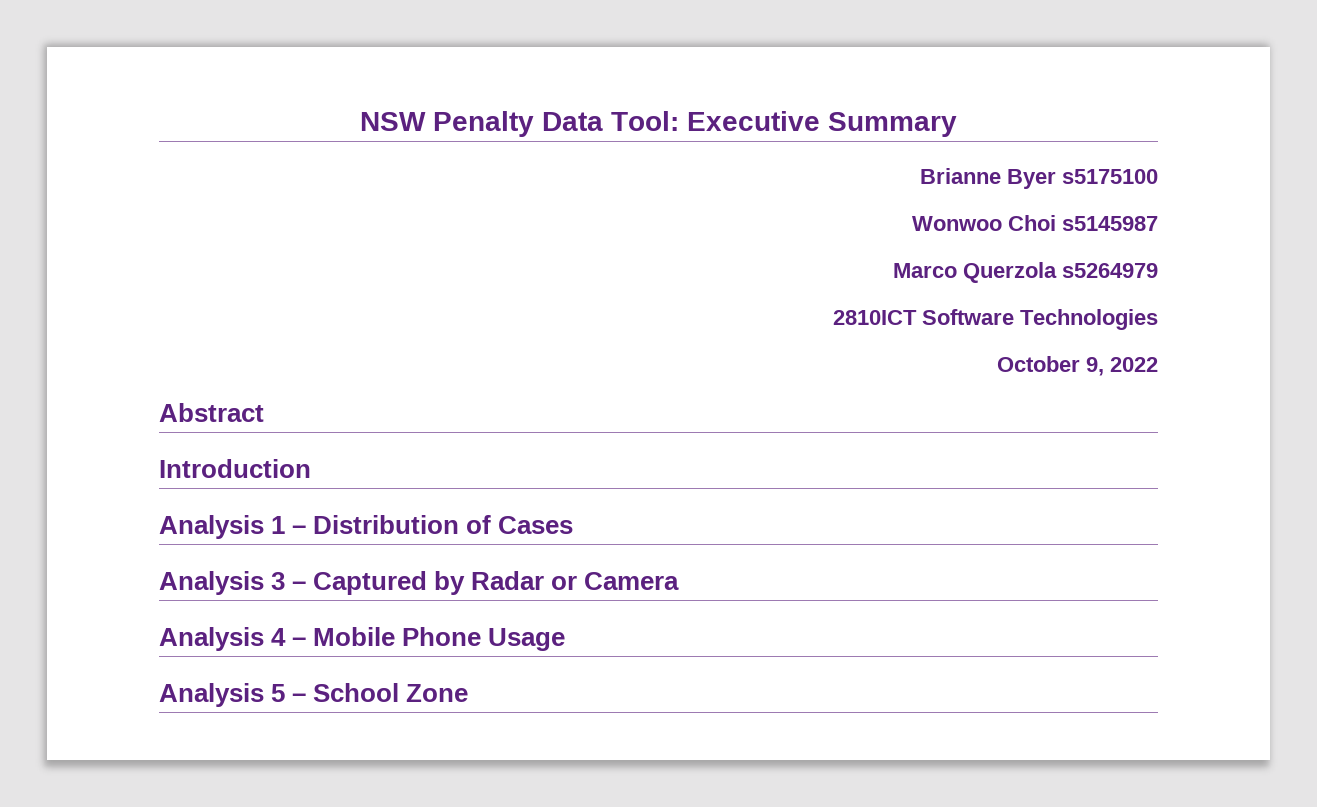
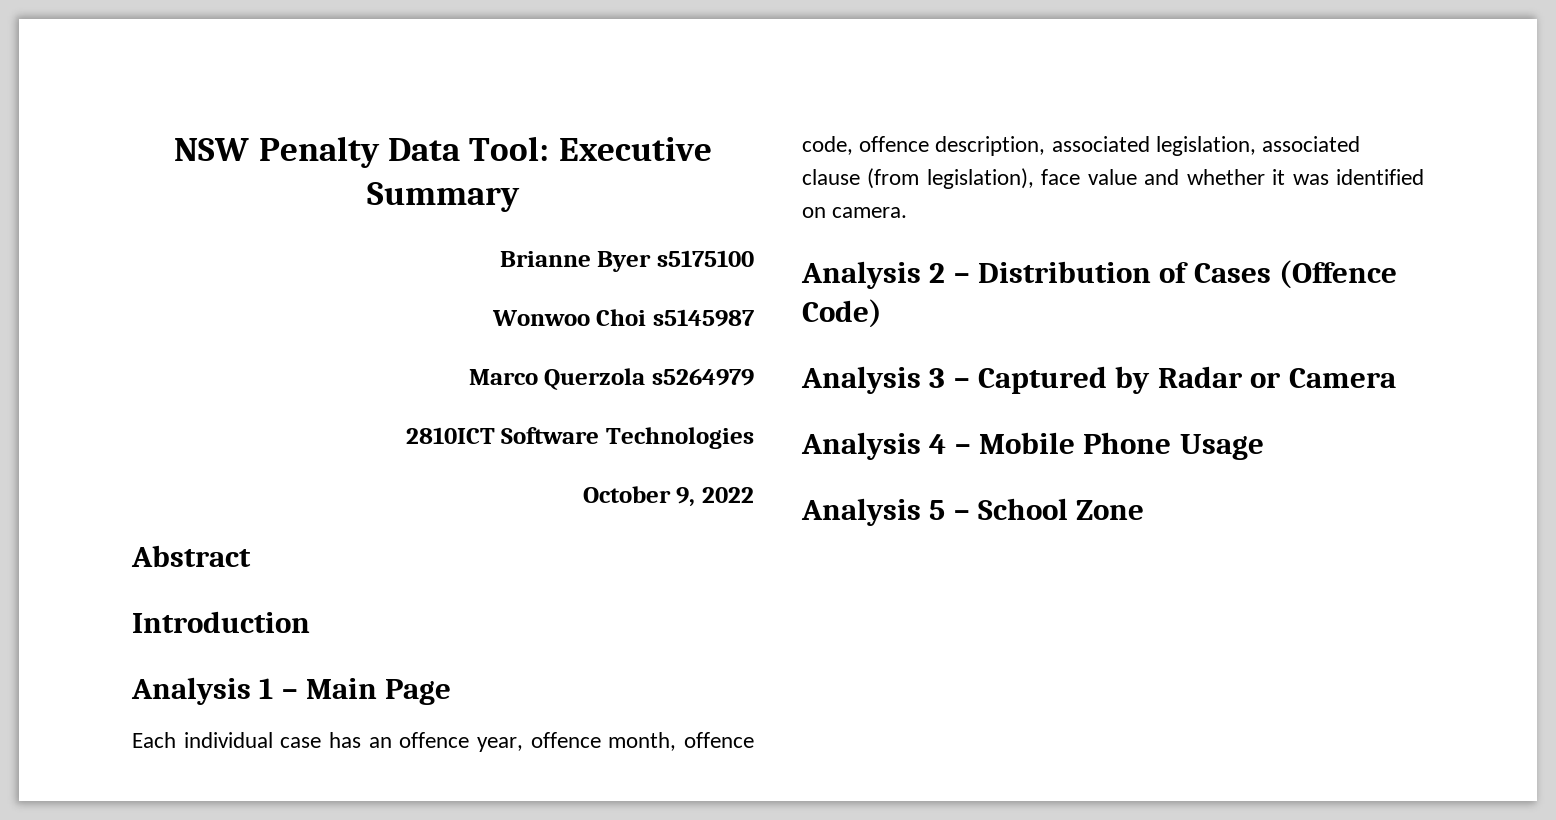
- Analysis 1 – Distribution of Cases
+ Analysis 1 – Main Page
+ Each individual case has an offence year, offence month, offence code, offence description, associated legislation, associated clause (from legislation), face value and whether it was identified on camera.
+ Analysis 2 – Distribution of Cases (Offence Code)

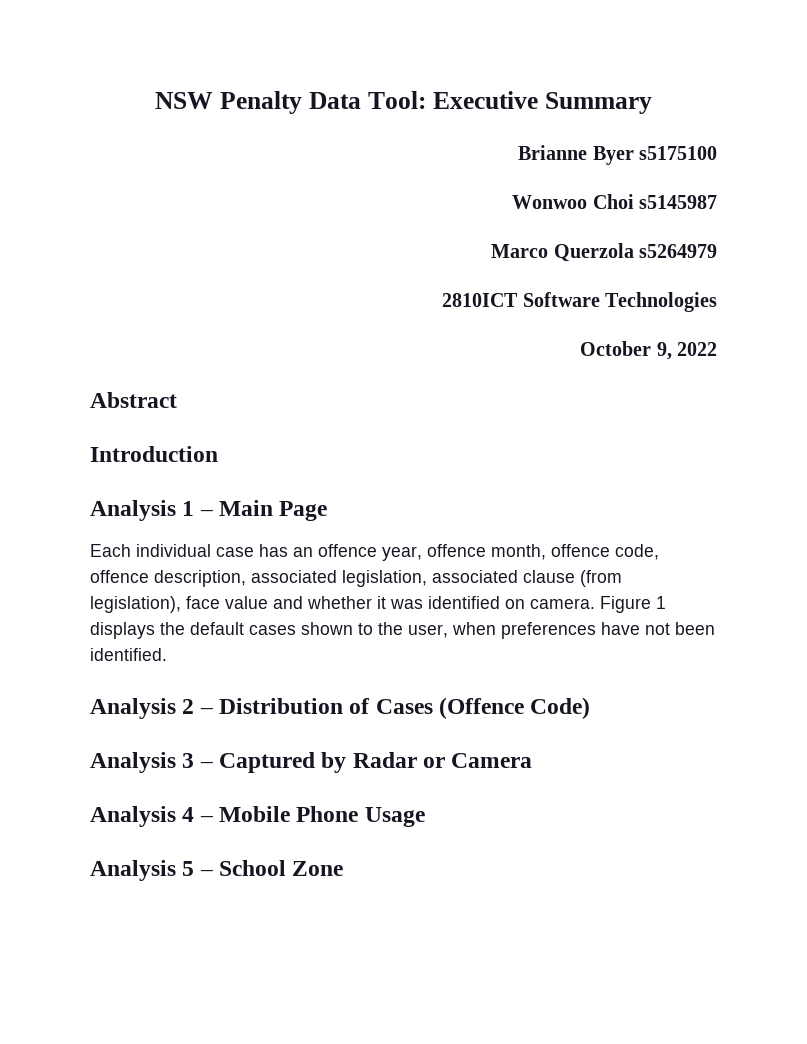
+ Figure 1 displays the default cases shown to the user, when preferences have not been identified.

